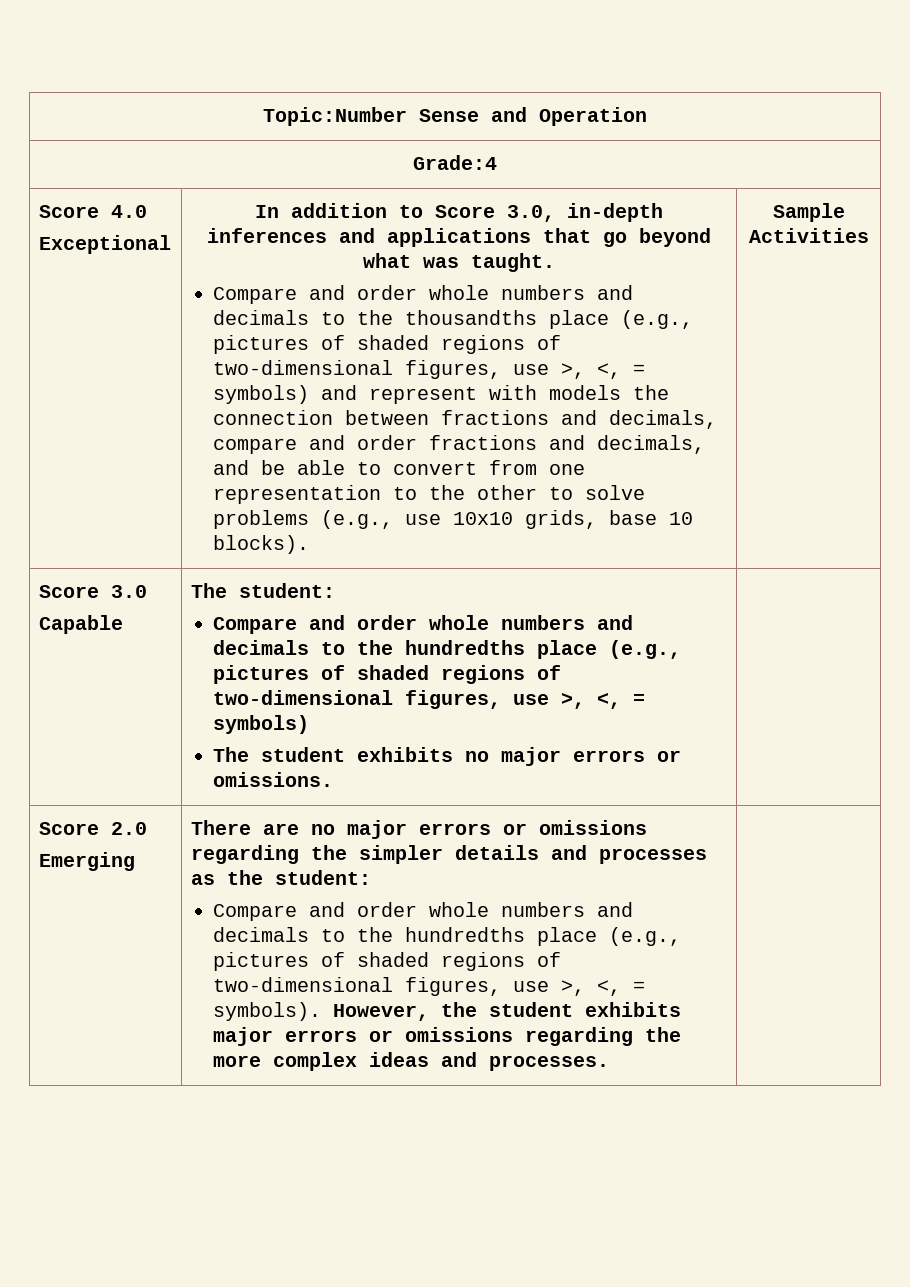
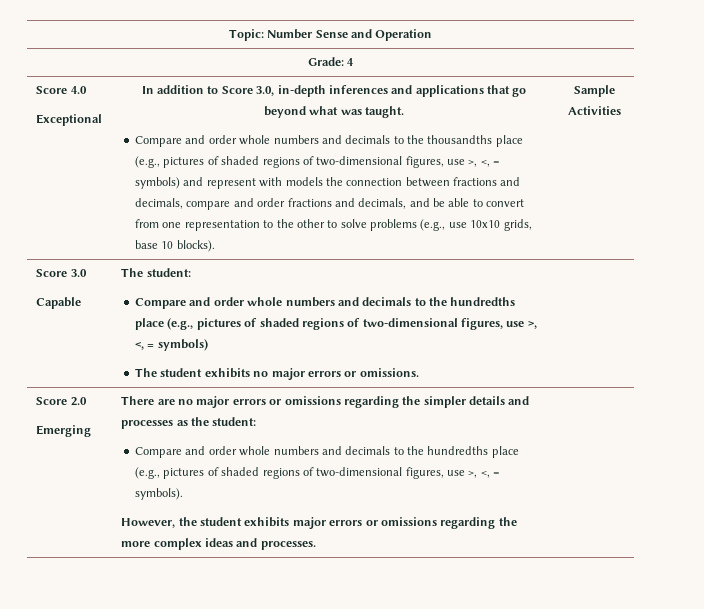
- Topic:Number Sense and Operation
+ Topic: Number Sense and Operation
- Grade:4
+ Grade: 4
- Compare and order whole numbers and decimals to the hundredths place (e.g., pictures of shaded regions of two-dimensional figures, use >, <, = symbols). However, the student exhibits major errors or omissions regarding the more complex ideas and processes.
+ Compare and order whole numbers and decimals to the hundredths place (e.g., pictures of shaded regions of two-dimensional figures, use >, <, = symbols).
+ However, the student exhibits major errors or omissions regarding the more complex ideas and processes.

